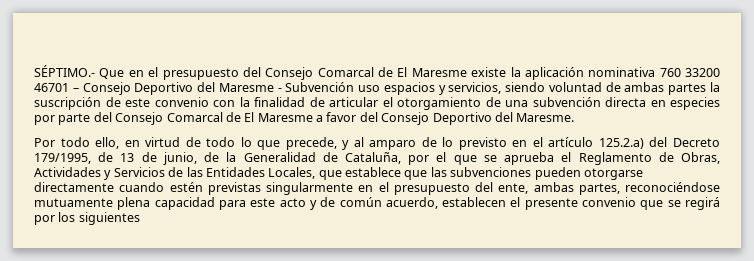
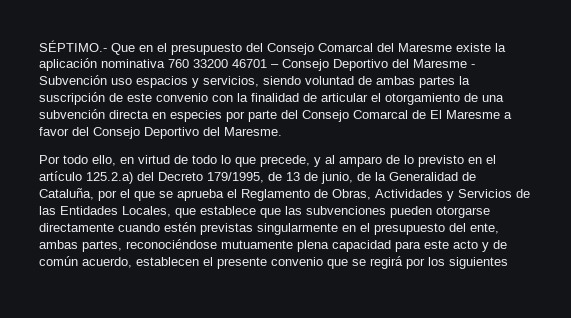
- SÉPTIMO.- Que en el presupuesto del Consejo Comarcal de El Maresme existe la aplicación nominativa 760 33200 46701 – Consejo Deportivo del Maresme - Subvención uso espacios y servicios, siendo voluntad de ambas partes la suscripción de este convenio con la finalidad de articular el otorgamiento de una subvención directa en especies por parte del Consejo Comarcal de El Maresme a favor del Consejo Deportivo del Maresme.
+ SÉPTIMO.- Que en el presupuesto del Consejo Comarcal del Maresme existe la aplicación nominativa 760 33200 46701 – Consejo Deportivo del Maresme - Subvención uso espacios y servicios, siendo voluntad de ambas partes la suscripción de este convenio con la finalidad de articular el otorgamiento de una subvención directa en especies por parte del Consejo Comarcal de El Maresme a favor del Consejo Deportivo del Maresme.

